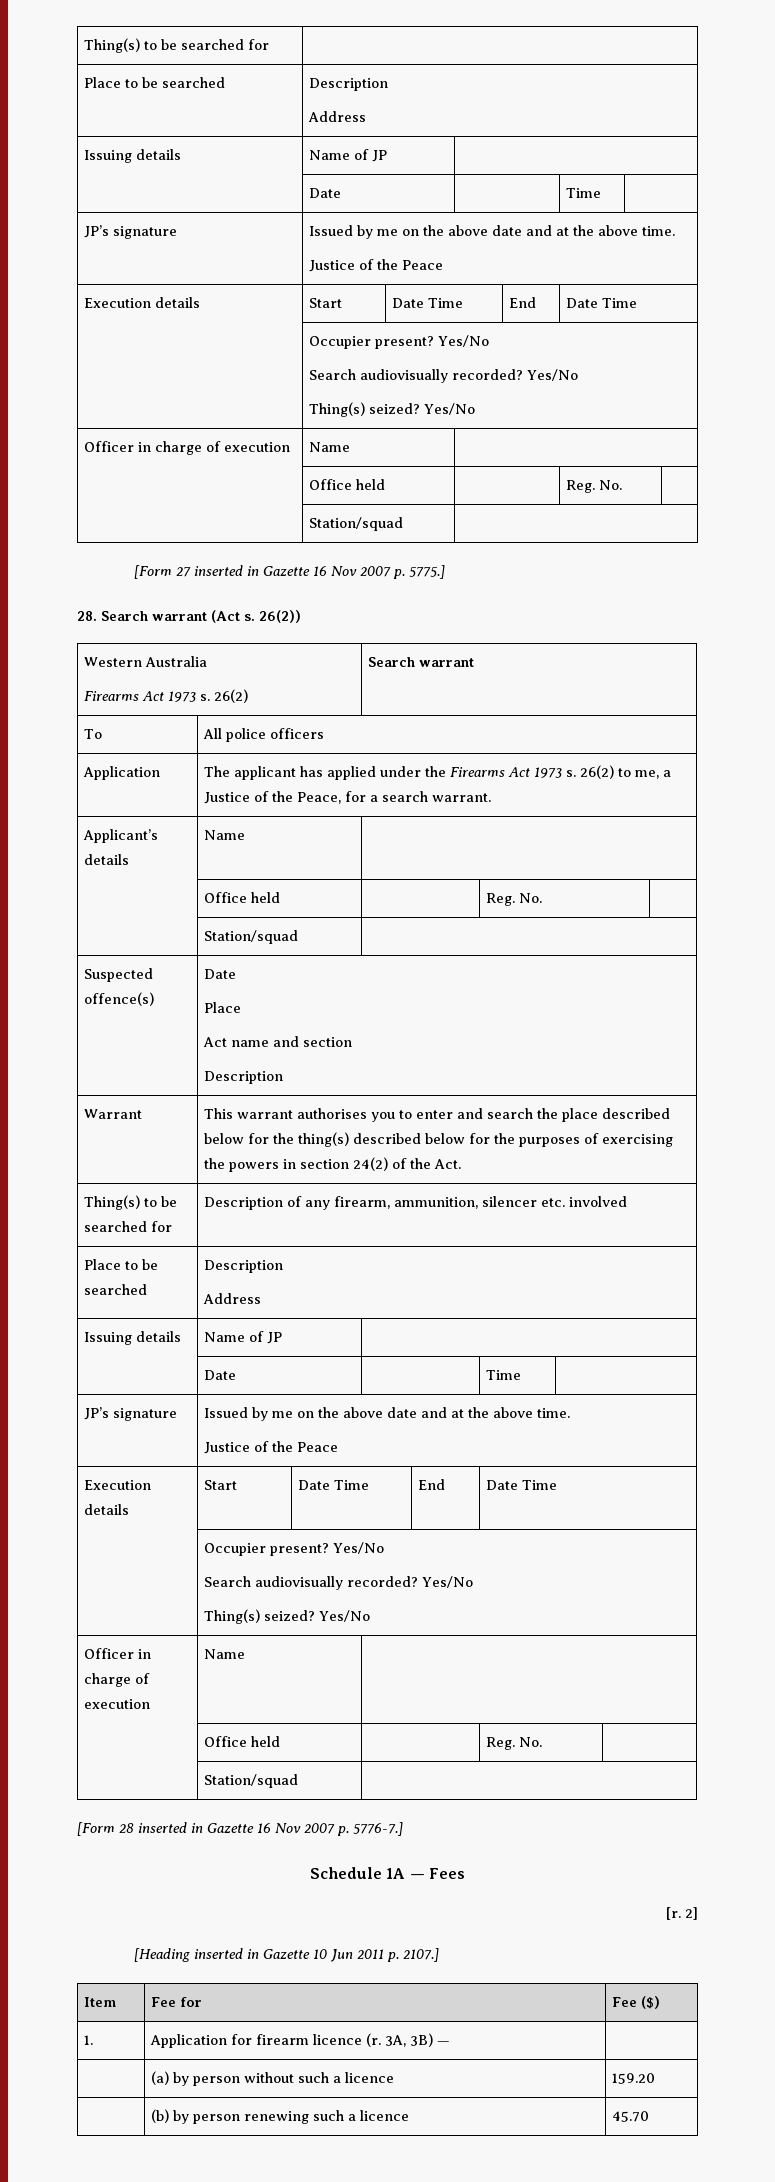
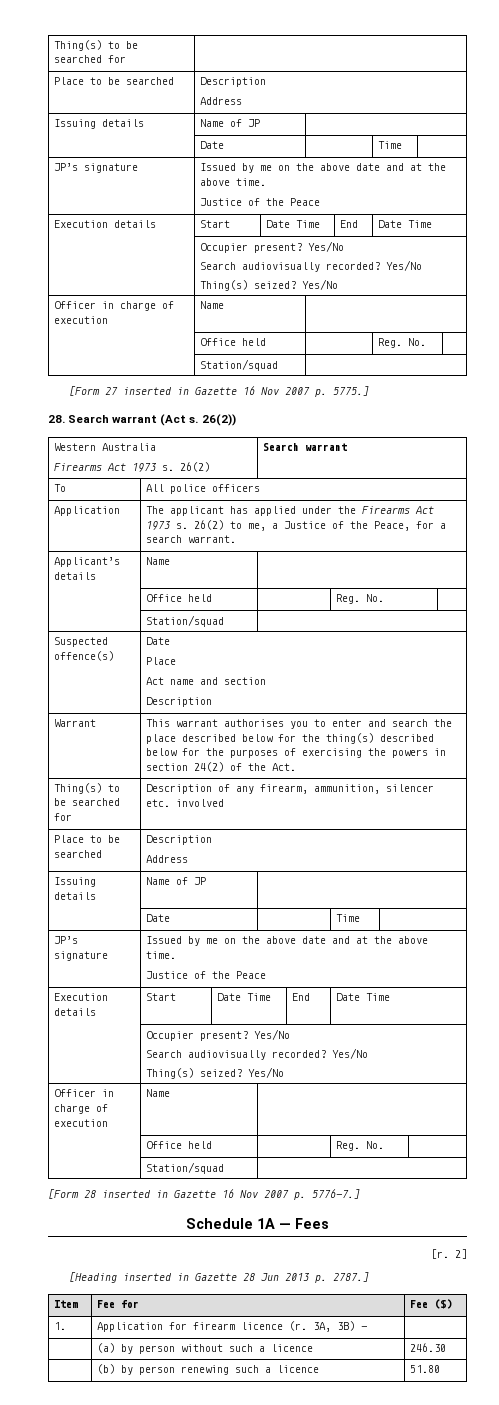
- [Heading inserted in Gazette 10 Jun 2011 p. 2107.]
+ [Heading inserted in Gazette 28 Jun 2013 p. 2787.]
- | (a) by person without such a licence | 159.20
+ | (a) by person without such a licence | 246.30
- | (b) by person renewing such a licence | 45.70
+ | (b) by person renewing such a licence | 51.80

